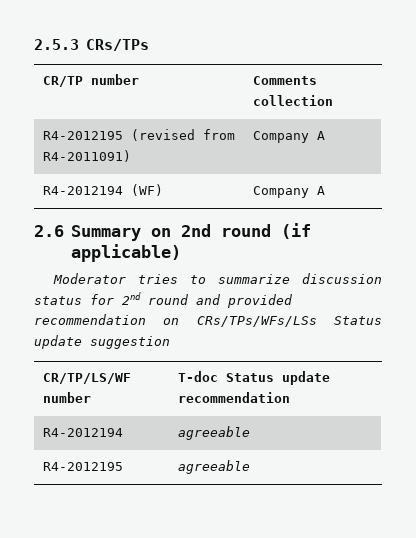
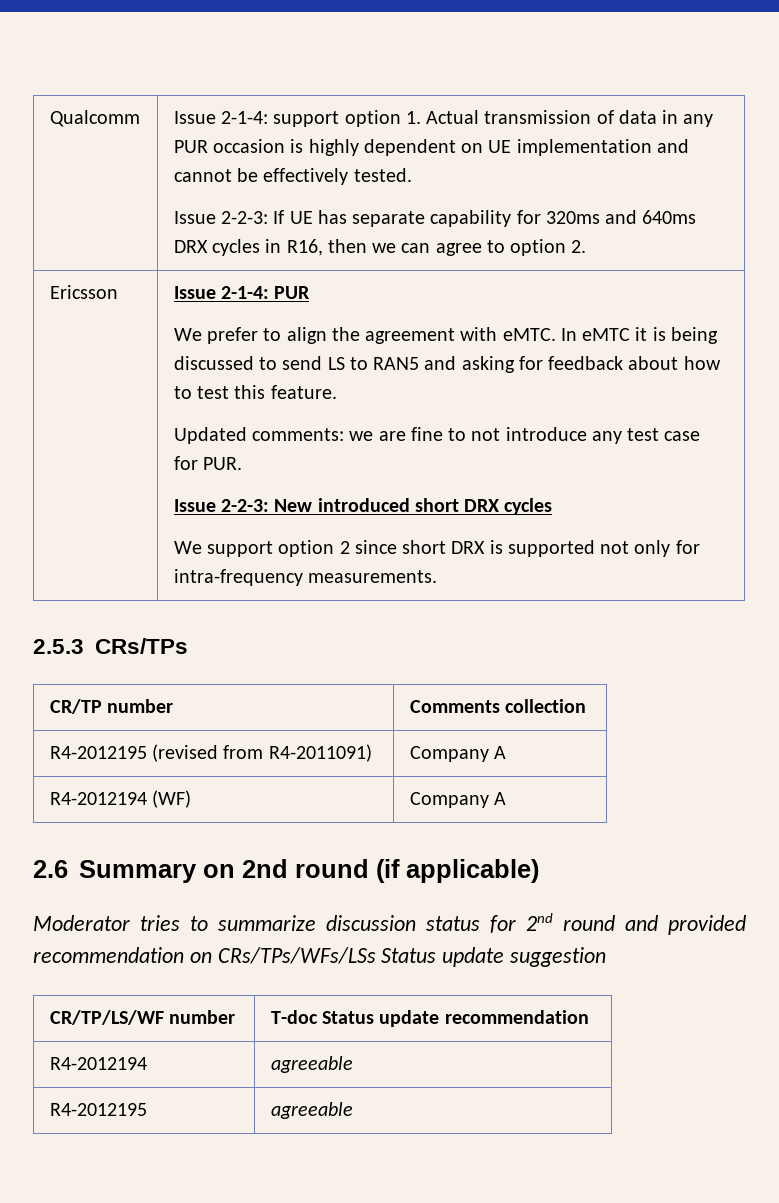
+ Qualcomm | Issue 2-1-4: support option 1. Actual transmission of data in any PUR occasion is highly dependent on UE implementation and cannot be effectively tested.
+ Issue 2-2-3: If UE has separate capability for 320ms and 640ms DRX cycles in R16, then we can agree to option 2.
+ Ericsson | Issue 2-1-4: PUR
+ We prefer to align the agreement with eMTC. In eMTC it is being discussed to send LS to RAN5 and asking for feedback about how to test this feature.
+ Updated comments: we are fine to not introduce any test case for PUR.
+ Issue 2-2-3: New introduced short DRX cycles
+ We support option 2 since short DRX is supported not only for intra-frequency measurements.

